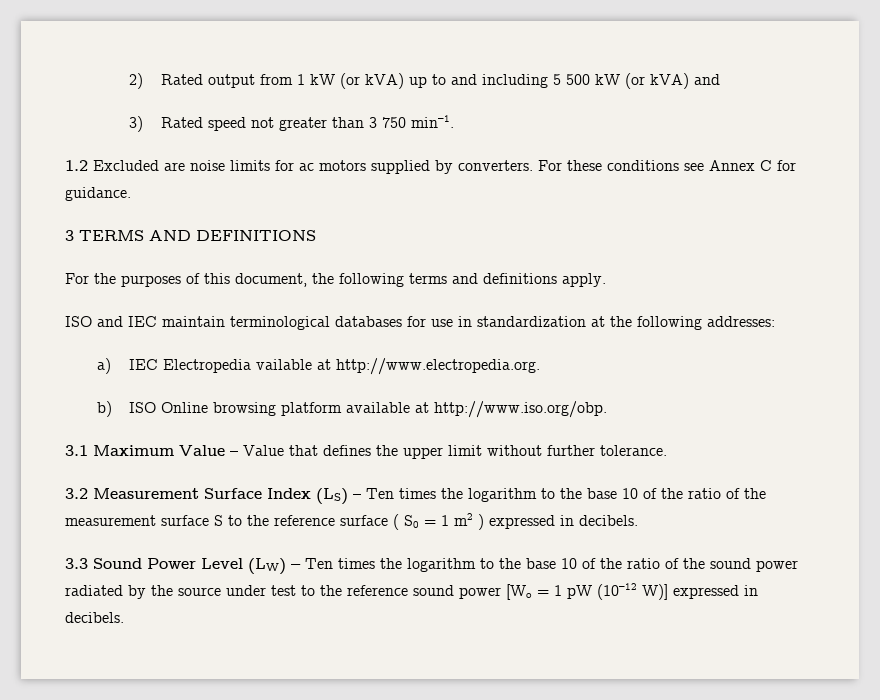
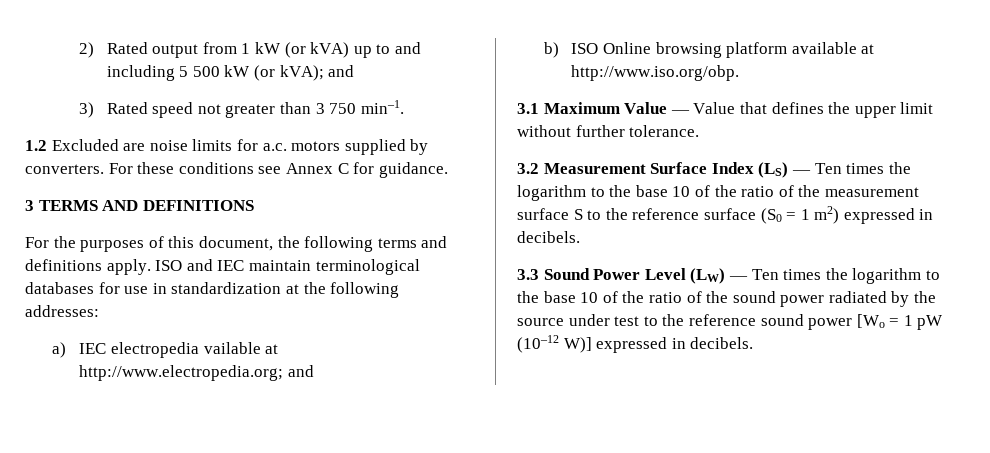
- 2) Rated output from 1 kW (or kVA) up to and including 5 500 kW (or kVA) and
+ 2) Rated output from 1 kW (or kVA) up to and including 5 500 kW (or kVA); and
- 1.2 Excluded are noise limits for ac motors supplied by converters.
+ 1.2 Excluded are noise limits for a.c. motors supplied by converters.
- For the purposes of this document, the following terms and definitions apply.
- ISO and IEC maintain terminological databases for use in standardization at the following addresses:
+ For the purposes of this document, the following terms and definitions apply. ISO and IEC maintain terminological databases for use in standardization at the following addresses:
- a) IEC Electropedia vailable at http://www.electropedia.org.
+ a) IEC electropedia vailable at http://www.electropedia.org; and
- 3.1 Maximum Value – Value that defines the upper limit without further tolerance.
+ 3.1 Maximum Value — Value that defines the upper limit without further tolerance.
- 3.2 Measurement Surface Index (LS) – Ten times the logarithm to the base 10 of the ratio of the measurement surface S to the reference surface ( S0 = 1 m2 ) expressed in decibels.
+ 3.2 Measurement Surface Index (LS) — Ten times the logarithm to the base 10 of the ratio of the measurement surface S to the reference surface (S0 = 1 m2) expressed in decibels.
- 3.3 Sound Power Level (LW) – Ten times the logarithm to the base 10 of the ratio of the sound power radiated by the source under test to the reference sound power [Wo = 1 pW (10–12 W)] expressed in decibels.
+ 3.3 Sound Power Level (LW) — Ten times the logarithm to the base 10 of the ratio of the sound power radiated by the source under test to the reference sound power [Wo = 1 pW (10–12 W)] expressed in decibels.

